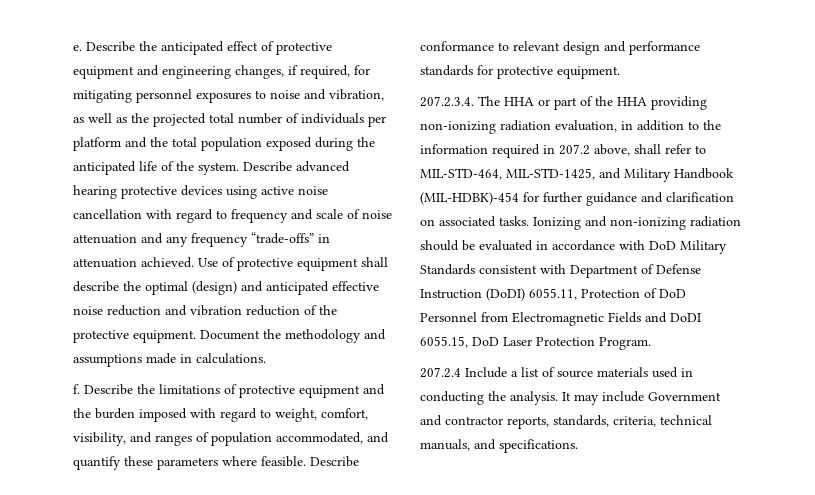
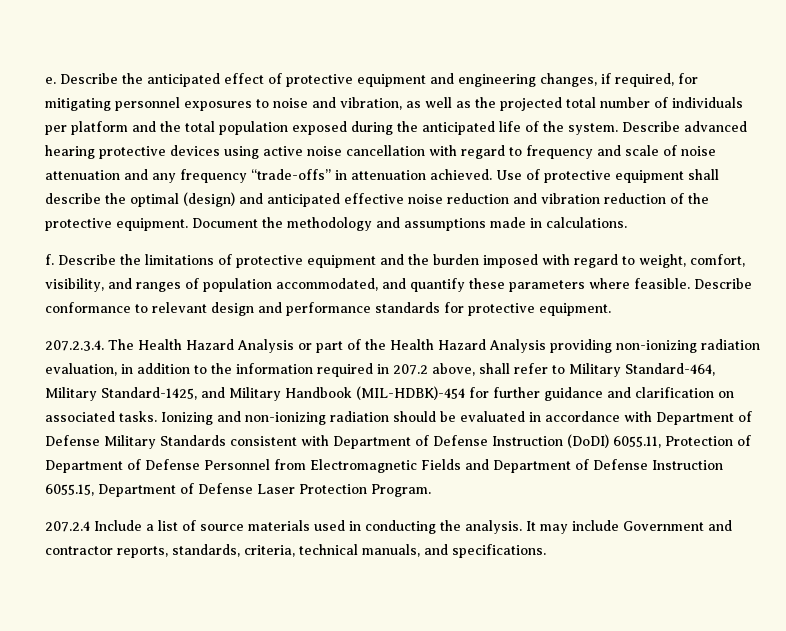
- 207.2.3.4. The HHA or part of the HHA providing non-ionizing radiation evaluation, in addition to the information required in 207.2 above, shall refer to MIL-STD-464, MIL-STD-1425, and Military Handbook (MIL-HDBK)-454 for further guidance and clarification on associated tasks.
+ 207.2.3.4. The Health Hazard Analysis or part of the Health Hazard Analysis providing non-ionizing radiation evaluation, in addition to the information required in 207.2 above, shall refer to Military Standard-464, Military Standard-1425, and Military Handbook (MIL-HDBK)-454 for further guidance and clarification on associated tasks.
- Ionizing and non-ionizing radiation should be evaluated in accordance with DoD Military Standards consistent with Department of Defense Instruction (DoDI) 6055.11, Protection of DoD Personnel from Electromagnetic Fields and DoDI 6055.15, DoD Laser Protection Program.
+ Ionizing and non-ionizing radiation should be evaluated in accordance with Department of Defense Military Standards consistent with Department of Defense Instruction (DoDI) 6055.11, Protection of Department of Defense Personnel from Electromagnetic Fields and Department of Defense Instruction 6055.15, Department of Defense Laser Protection Program.

